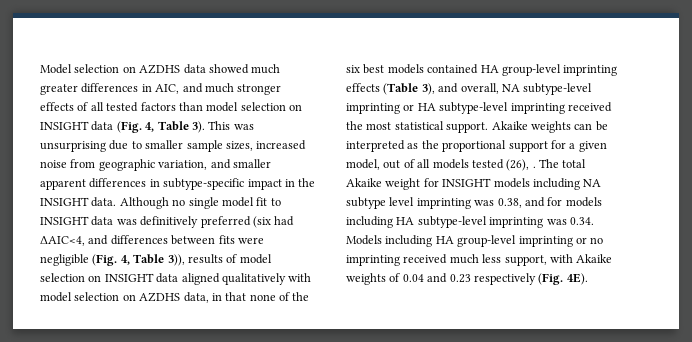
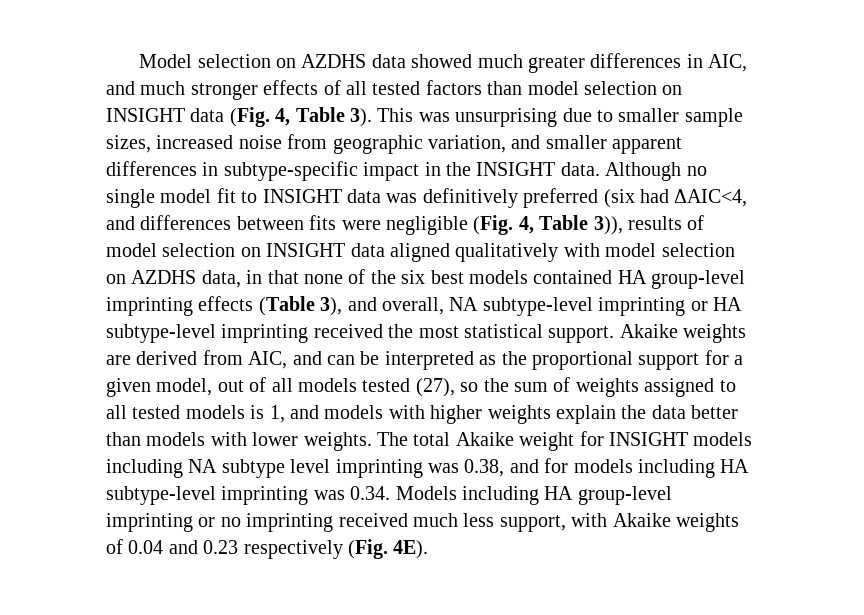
- Akaike weights can be interpreted as the proportional support for a given model, out of all models tested (26), .
+ Akaike weights are derived from AIC, and can be interpreted as the proportional support for a given model, out of all models tested (27), so the sum of weights assigned to all tested models is 1, and models with higher weights explain the data better than models with lower weights.

